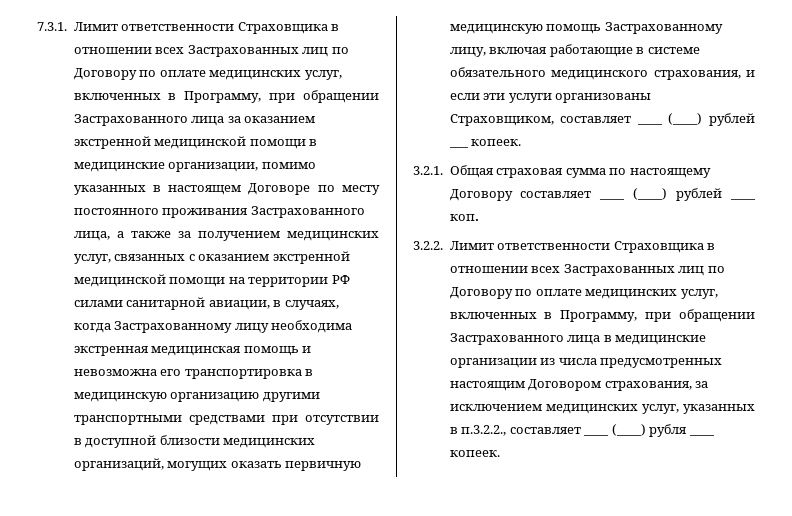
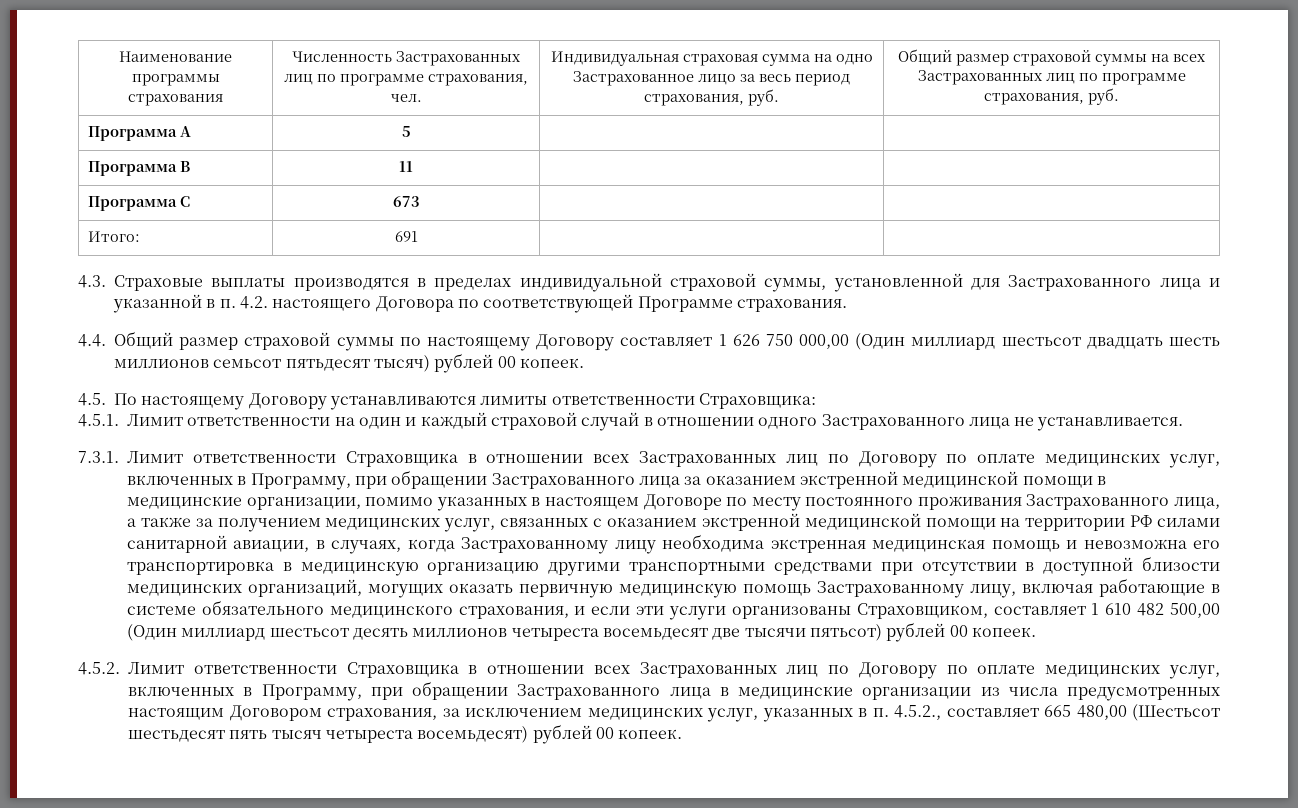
+ Наименование программы страхования | Численность Застрахованных лиц по программе страхования, чел. | Индивидуальная страховая сумма на одно Застрахованное лицо за весь период страхования, руб. | Общий размер страховой суммы на всех Застрахованных лиц по программе страхования, руб.
+ Программа А | 5 | |
+ Программа В | 11 | |
+ Программа С | 673 | |
+ Итого: | 691 | |
+ 4.3. Страховые выплаты производятся в пределах индивидуальной страховой суммы, установленной для Застрахованного лица и указанной в п. 4.2. настоящего Договора по соответствующей Программе страхования.
+ 4.4. Общий размер страховой суммы по настоящему Договору составляет 1 626 750 000,00 (Один миллиард шестьсот двадцать шесть миллионов семьсот пятьдесят тысяч) рублей 00 копеек.
+ 4.5. По настоящему Договору устанавливаются лимиты ответственности Страховщика:
+ 4.5.1. Лимит ответственности на один и каждый страховой случай в отношении одного Застрахованного лица не устанавливается.
- 7.3.1. Лимит ответственности Страховщика в отношении всех Застрахованных лиц по Договору по оплате медицинских услуг, включенных в Программу, при обращении Застрахованного лица за оказанием экстренной медицинской помощи в медицинские организации, помимо указанных в настоящем Договоре по месту постоянного проживания Застрахованного лица, а также за получением медицинских услуг, связанных с оказанием экстренной медицинской помощи на территории РФ силами санитарной авиации, в случаях, когда Застрахованному лицу необходима экстренная медицинская помощь и невозможна его транспортировка в медицинскую организацию другими транспортными средствами при отсутствии в доступной близости медицинских организаций, могущих оказать первичную медицинскую помощь Застрахованному лицу, включая работающие в системе обязательного медицинского страхования, и если эти услуги организованы Страховщиком, составляет ____ (____) рублей ___ копеек.
- 3.2.1. Общая страховая сумма по настоящему Договору составляет ____ (____) рублей ____ коп.
- 3.2.2. Лимит ответственности Страховщика в отношении всех Застрахованных лиц по Договору по оплате медицинских услуг, включенных в Программу, при обращении Застрахованного лица в медицинские организации из числа предусмотренных настоящим Договором страхования, за исключением медицинских услуг, указанных в п.3.2.2., составляет ____ (____) рубля ____ копеек.
+ 7.3.1. Лимит ответственности Страховщика в отношении всех Застрахованных лиц по Договору по оплате медицинских услуг, включенных в Программу, при обращении Застрахованного лица за оказанием экстренной медицинской помощи в медицинские организации, помимо указанных в настоящем Договоре по месту постоянного проживания Застрахованного лица, а также за получением медицинских услуг, связанных с оказанием экстренной медицинской помощи на территории РФ силами санитарной авиации, в случаях, когда Застрахованному лицу необходима экстренная медицинская помощь и невозможна его транспортировка в медицинскую организацию другими транспортными средствами при отсутствии в доступной близости медицинских организаций, могущих оказать первичную медицинскую помощь Застрахованному лицу, включая работающие в системе обязательного медицинского страхования, и если эти услуги организованы Страховщиком, составляет 1 610 482 500,00 (Один миллиард шестьсот десять миллионов четыреста восемьдесят две тысячи пятьсот) рублей 00 копеек.
+ 4.5.2. Лимит ответственности Страховщика в отношении всех Застрахованных лиц по Договору по оплате медицинских услуг, включенных в Программу, при обращении Застрахованного лица в медицинские организации из числа предусмотренных настоящим Договором страхования, за исключением медицинских услуг, указанных в п. 4.5.2., составляет 665 480,00 (Шестьсот шестьдесят пять тысяч четыреста восемьдесят) рублей 00 копеек.

